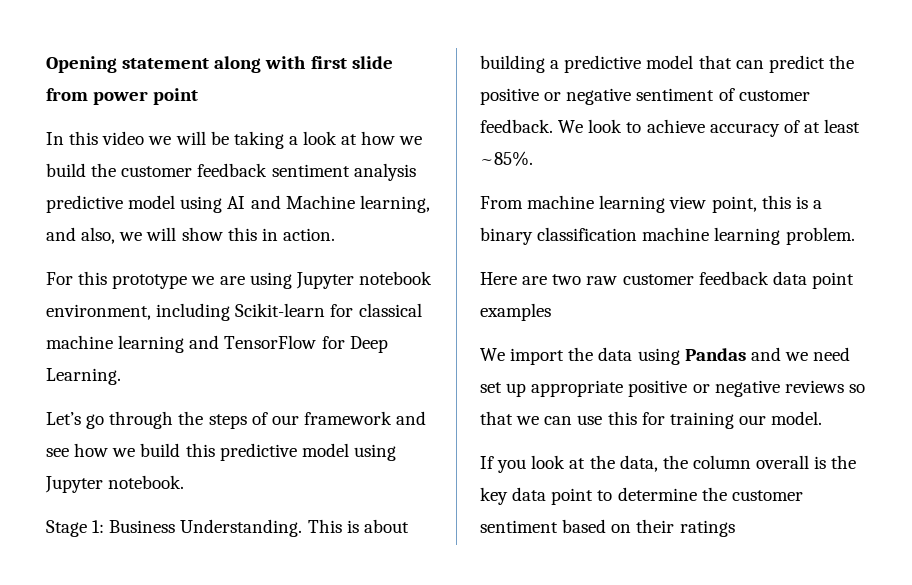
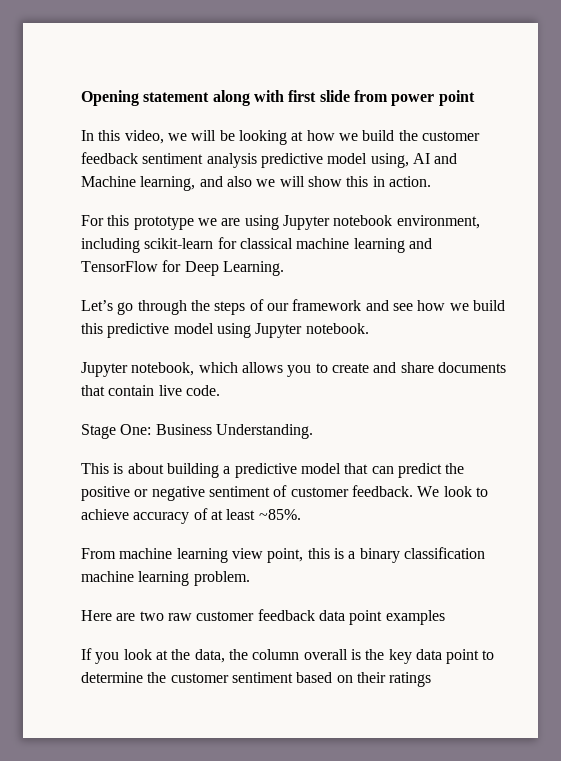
- In this video we will be taking a look at how we build the customer feedback sentiment analysis predictive model using AI and Machine learning, and also, we will show this in action.
+ In this video, we will be looking at how we build the customer feedback sentiment analysis predictive model using, AI and Machine learning, and also we will show this in action.
- For this prototype we are using Jupyter notebook environment, including Scikit-learn for classical machine learning and TensorFlow for Deep Learning.
+ For this prototype we are using Jupyter notebook environment, including scikit-learn for classical machine learning and TensorFlow for Deep Learning.
+ Jupyter notebook, which allows you to create and share documents that contain live code.
- Stage 1: Business Understanding. This is about building a predictive model that can predict the positive or negative sentiment of customer feedback.
+ Stage One: Business Understanding.
+ This is about building a predictive model that can predict the positive or negative sentiment of customer feedback.
- We import the data using Pandas and we need set up appropriate positive or negative reviews so that we can use this for training our model.

